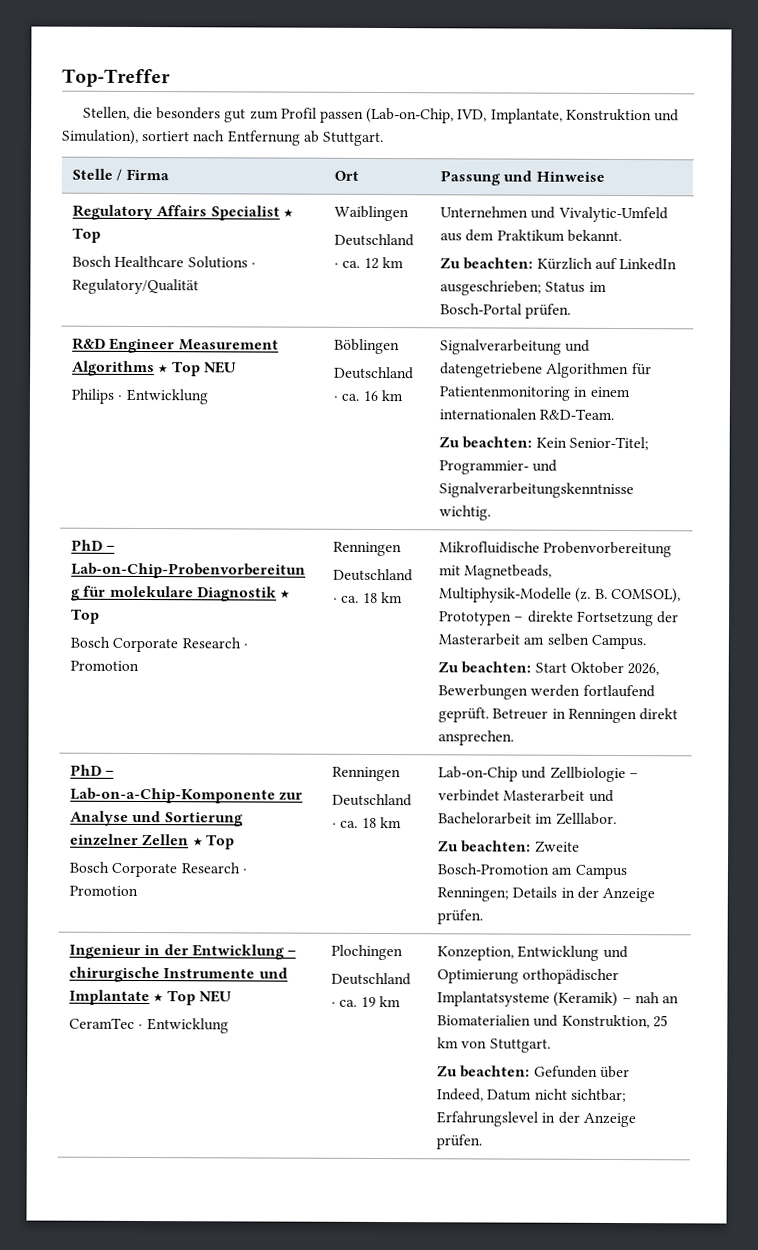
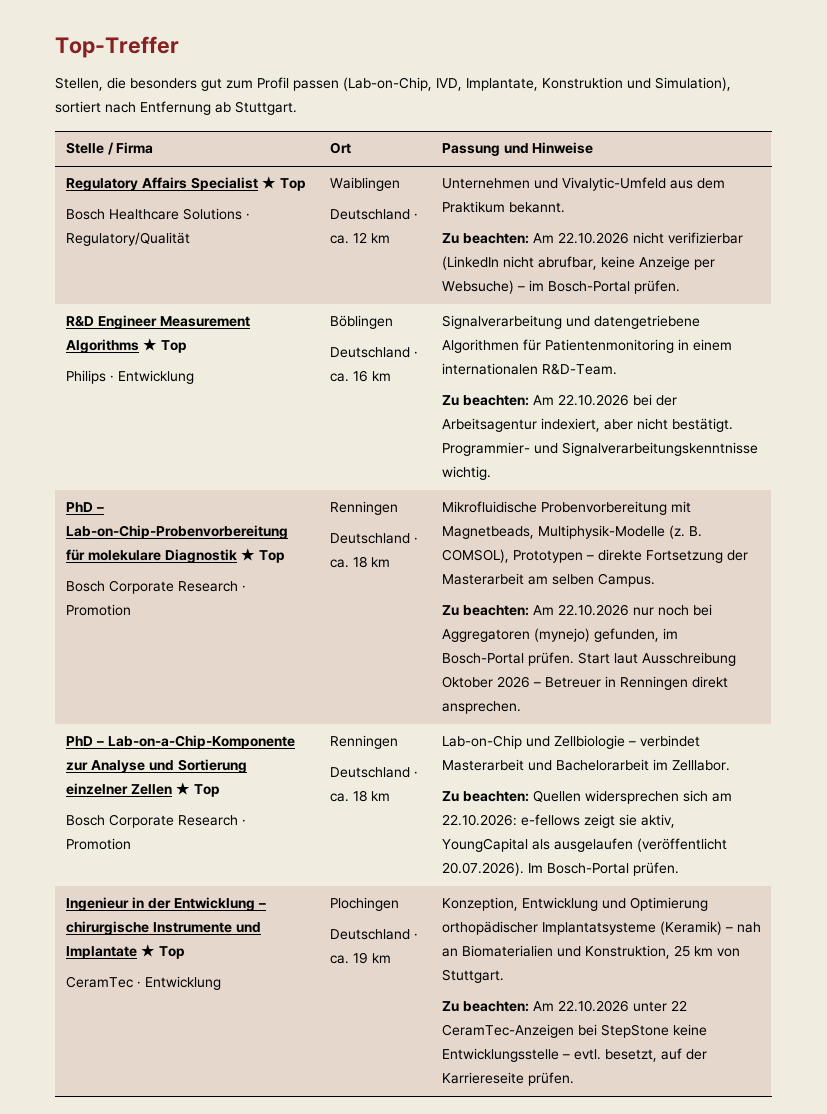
  Regulatory Affairs Specialist ★ Top
  Bosch Healthcare Solutions · Regulatory/Qualität | Waiblingen
  Deutschland · ca. 12 km | Unternehmen und Vivalytic-Umfeld aus dem Praktikum bekannt.
- Zu beachten: Kürzlich auf LinkedIn ausgeschrieben; Status im Bosch-Portal prüfen.
+ Zu beachten: Am 22.10.2026 nicht verifizierbar (LinkedIn nicht abrufbar, keine Anzeige per Websuche) – im Bosch-Portal prüfen.
- R&D Engineer Measurement Algorithms ★ Top NEU
+ R&D Engineer Measurement Algorithms ★ Top
  Philips · Entwicklung | Böblingen
  Deutschland · ca. 16 km | Signalverarbeitung und datengetriebene Algorithmen für Patientenmonitoring in einem internationalen R&D-Team.
- Zu beachten: Kein Senior-Titel; Programmier- und Signalverarbeitungskenntnisse wichtig.
+ Zu beachten: Am 22.10.2026 bei der Arbeitsagentur indexiert, aber nicht bestätigt. Programmier- und Signalverarbeitungskenntnisse wichtig.
- Zu beachten: Start Oktober 2026, Bewerbungen werden fortlaufend geprüft. Betreuer in Renningen direkt ansprechen.
+ Zu beachten: Am 22.10.2026 nur noch bei Aggregatoren (mynejo) gefunden, im Bosch-Portal prüfen. Start laut Ausschreibung Oktober 2026 – Betreuer in Renningen direkt ansprechen.
- Zu beachten: Zweite Bosch-Promotion am Campus Renningen; Details in der Anzeige prüfen.
+ Zu beachten: Quellen widersprechen sich am 22.10.2026: e-fellows zeigt sie aktiv, YoungCapital als ausgelaufen (veröffentlicht 20.07.2026). Im Bosch-Portal prüfen.
- Ingenieur in der Entwicklung – chirurgische Instrumente und Implantate ★ Top NEU
+ Ingenieur in der Entwicklung – chirurgische Instrumente und Implantate ★ Top
- Zu beachten: Gefunden über Indeed, Datum nicht sichtbar; Erfahrungslevel in der Anzeige prüfen.
+ Zu beachten: Am 22.10.2026 unter 22 CeramTec-Anzeigen bei StepStone keine Entwicklungsstelle – evtl. besetzt, auf der Karriereseite prüfen.

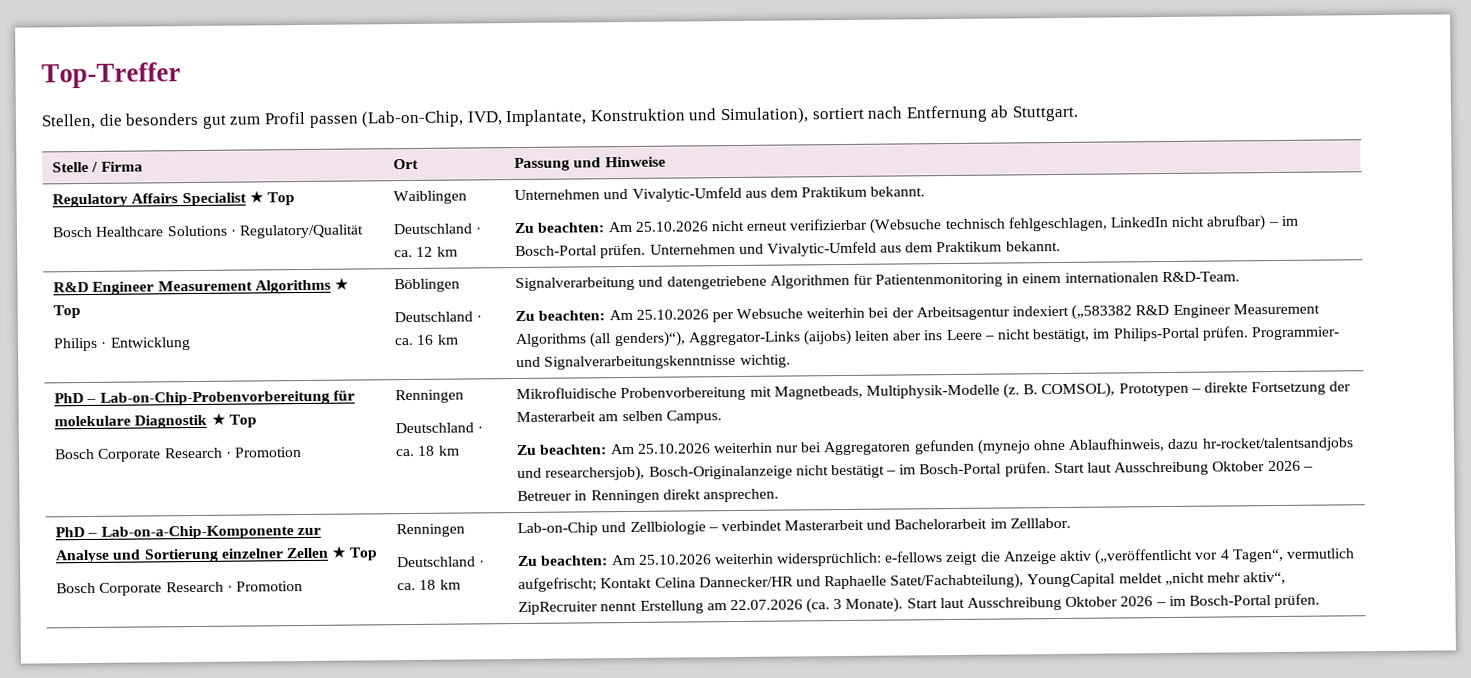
- Zu beachten: Am 22.10.2026 nicht verifizierbar (LinkedIn nicht abrufbar, keine Anzeige per Websuche) – im Bosch-Portal prüfen.
+ Zu beachten: Am 25.10.2026 nicht erneut verifizierbar (Websuche technisch fehlgeschlagen, LinkedIn nicht abrufbar) – im Bosch-Portal prüfen. Unternehmen und Vivalytic-Umfeld aus dem Praktikum bekannt.
- Zu beachten: Am 22.10.2026 bei der Arbeitsagentur indexiert, aber nicht bestätigt.
+ Zu beachten: Am 25.10.2026 per Websuche weiterhin bei der Arbeitsagentur indexiert („583382 R&D Engineer Measurement Algorithms (all genders)“), Aggregator-Links (aijobs) leiten aber ins Leere – nicht bestätigt, im Philips-Portal prüfen.
- Zu beachten: Am 22.10.2026 nur noch bei Aggregatoren (mynejo) gefunden, im Bosch-Portal prüfen.
+ Zu beachten: Am 25.10.2026 weiterhin nur bei Aggregatoren gefunden (mynejo ohne Ablaufhinweis, dazu hr-rocket/talentsandjobs und researchersjob), Bosch-Originalanzeige nicht bestätigt – im Bosch-Portal prüfen.
- Zu beachten: Quellen widersprechen sich am 22.10.2026: e-fellows zeigt sie aktiv, YoungCapital als ausgelaufen (veröffentlicht 20.07.2026). Im Bosch-Portal prüfen.
- Ingenieur in der Entwicklung – chirurgische Instrumente und Implantate ★ Top
- CeramTec · Entwicklung | Plochingen
- Deutschland · ca. 19 km | Konzeption, Entwicklung und Optimierung orthopädischer Implantatsysteme (Keramik) – nah an Biomaterialien und Konstruktion, 25 km von Stuttgart.
- Zu beachten: Am 22.10.2026 unter 22 CeramTec-Anzeigen bei StepStone keine Entwicklungsstelle – evtl. besetzt, auf der Karriereseite prüfen.
+ Zu beachten: Am 25.10.2026 weiterhin widersprüchlich: e-fellows zeigt die Anzeige aktiv („veröffentlicht vor 4 Tagen“, vermutlich aufgefrischt; Kontakt Celina Dannecker/HR und Raphaelle Satet/Fachabteilung), YoungCapital meldet „nicht mehr aktiv“, ZipRecruiter nennt Erstellung am 22.07.2026 (ca. 3 Monate). Start laut Ausschreibung Oktober 2026 – im Bosch-Portal prüfen.

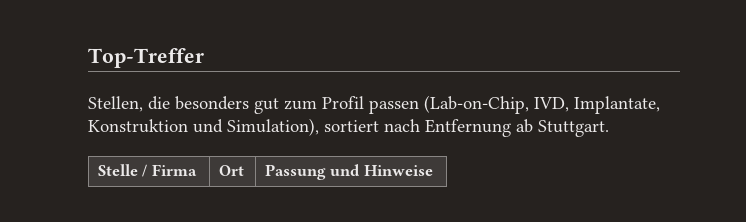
- Regulatory Affairs Specialist ★ Top
- Bosch Healthcare Solutions · Regulatory/Qualität | Waiblingen
- Deutschland · ca. 12 km | Unternehmen und Vivalytic-Umfeld aus dem Praktikum bekannt.
- Zu beachten: Am 25.10.2026 nicht erneut verifizierbar (Websuche technisch fehlgeschlagen, LinkedIn nicht abrufbar) – im Bosch-Portal prüfen. Unternehmen und Vivalytic-Umfeld aus dem Praktikum bekannt.
- R&D Engineer Measurement Algorithms ★ Top
- Philips · Entwicklung | Böblingen
- Deutschland · ca. 16 km | Signalverarbeitung und datengetriebene Algorithmen für Patientenmonitoring in einem internationalen R&D-Team.
- Zu beachten: Am 25.10.2026 per Websuche weiterhin bei der Arbeitsagentur indexiert („583382 R&D Engineer Measurement Algorithms (all genders)“), Aggregator-Links (aijobs) leiten aber ins Leere – nicht bestätigt, im Philips-Portal prüfen. Programmier- und Signalverarbeitungskenntnisse wichtig.
- PhD – Lab-on-Chip-Probenvorbereitung für molekulare Diagnostik ★ Top
- Bosch Corporate Research · Promotion | Renningen
- Deutschland · ca. 18 km | Mikrofluidische Probenvorbereitung mit Magnetbeads, Multiphysik-Modelle (z. B. COMSOL), Prototypen – direkte Fortsetzung der Masterarbeit am selben Campus.
- Zu beachten: Am 25.10.2026 weiterhin nur bei Aggregatoren gefunden (mynejo ohne Ablaufhinweis, dazu hr-rocket/talentsandjobs und researchersjob), Bosch-Originalanzeige nicht bestätigt – im Bosch-Portal prüfen. Start laut Ausschreibung Oktober 2026 – Betreuer in Renningen direkt ansprechen.
- PhD – Lab-on-a-Chip-Komponente zur Analyse und Sortierung einzelner Zellen ★ Top
- Bosch Corporate Research · Promotion | Renningen
- Deutschland · ca. 18 km | Lab-on-Chip und Zellbiologie – verbindet Masterarbeit und Bachelorarbeit im Zelllabor.
- Zu beachten: Am 25.10.2026 weiterhin widersprüchlich: e-fellows zeigt die Anzeige aktiv („veröffentlicht vor 4 Tagen“, vermutlich aufgefrischt; Kontakt Celina Dannecker/HR und Raphaelle Satet/Fachabteilung), YoungCapital meldet „nicht mehr aktiv“, ZipRecruiter nennt Erstellung am 22.07.2026 (ca. 3 Monate). Start laut Ausschreibung Oktober 2026 – im Bosch-Portal prüfen.

